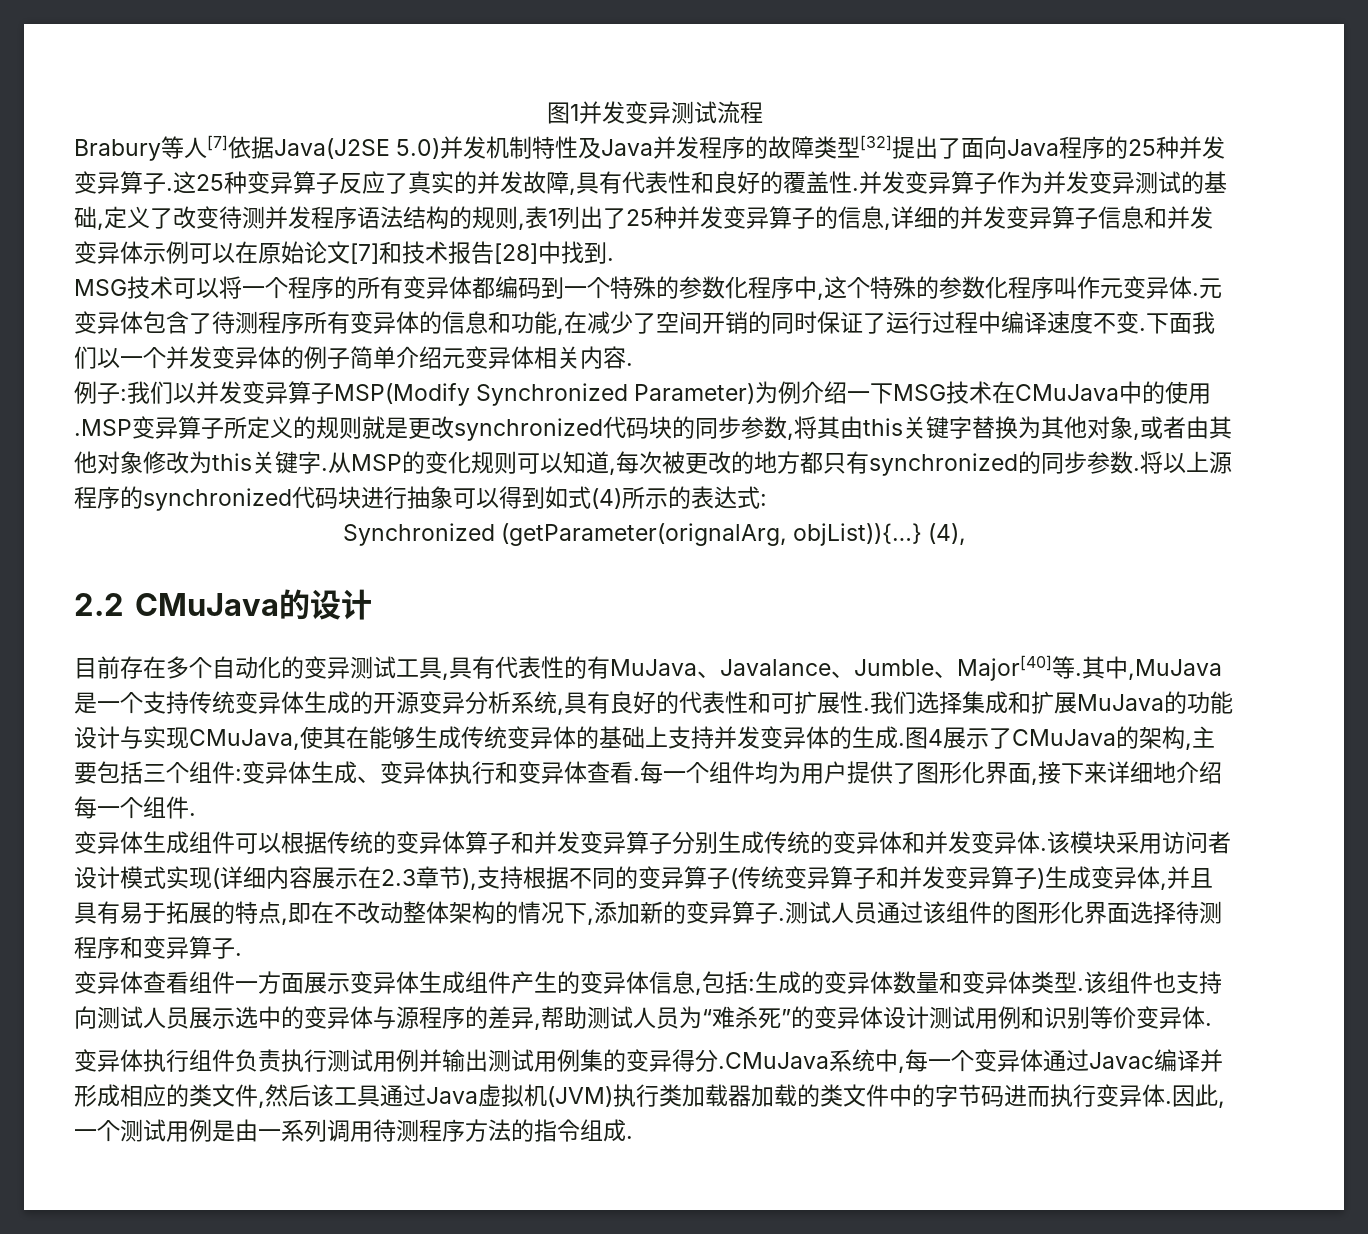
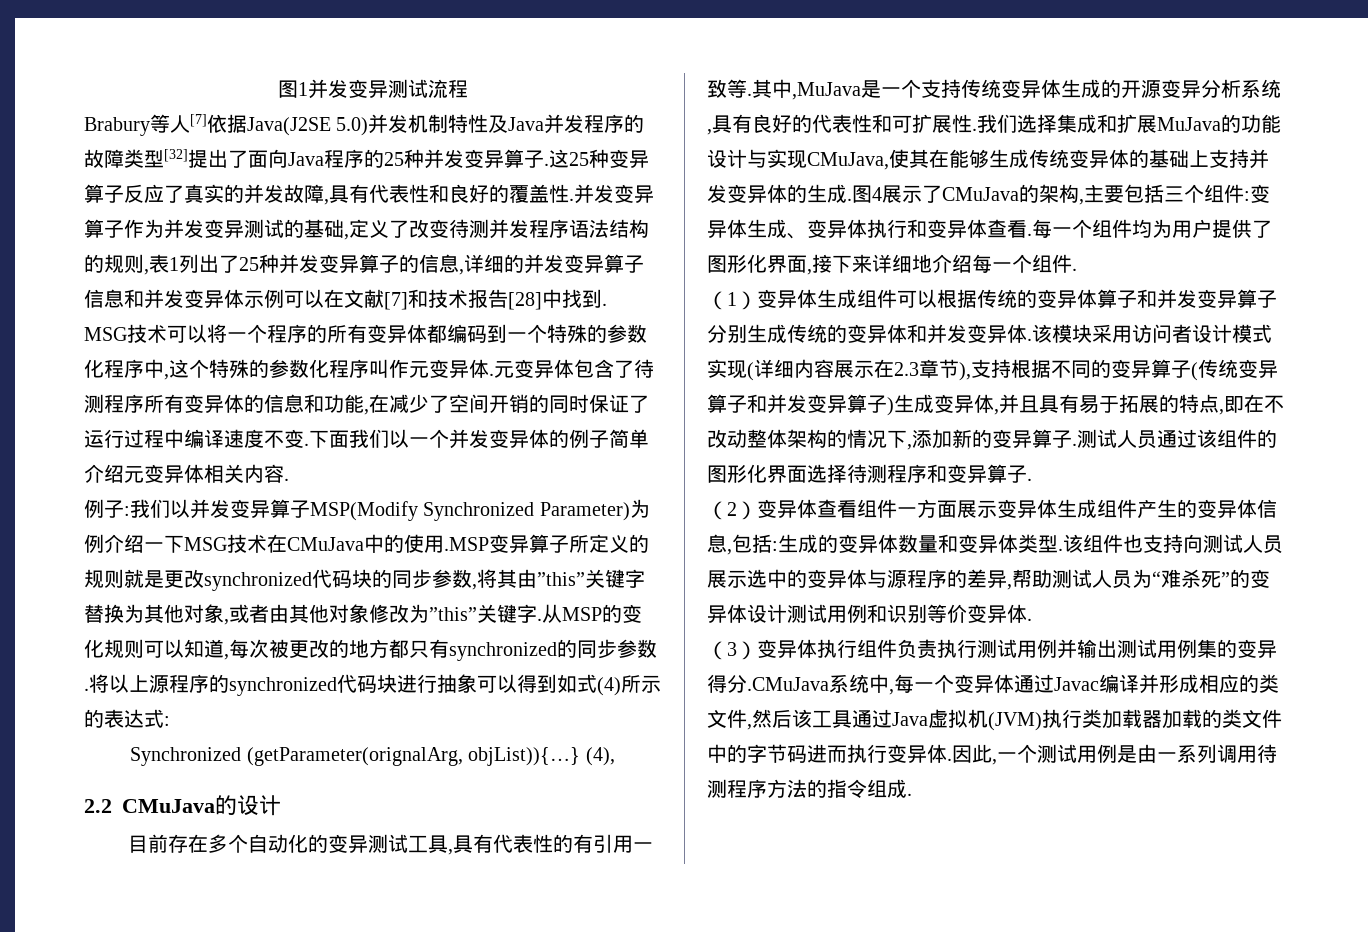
- 并发变异算子作为并发变异测试的基础,定义了改变待测并发程序语法结构的规则,表1列出了25种并发变异算子的信息,详细的并发变异算子信息和并发变异体示例可以在原始论文[7]和技术报告[28]中找到.
+ 并发变异算子作为并发变异测试的基础,定义了改变待测并发程序语法结构的规则,表1列出了25种并发变异算子的信息,详细的并发变异算子信息和并发变异体示例可以在文献[7]和技术报告[28]中找到.
- 例子:我们以并发变异算子MSP(Modify Synchronized Parameter)为例介绍一下MSG技术在CMuJava中的使用.MSP变异算子所定义的规则就是更改synchronized代码块的同步参数,将其由this关键字替换为其他对象,或者由其他对象修改为this关键字.
+ 例子:我们以并发变异算子MSP(Modify Synchronized Parameter)为例介绍一下MSG技术在CMuJava中的使用.MSP变异算子所定义的规则就是更改synchronized代码块的同步参数,将其由”this”关键字替换为其他对象,或者由其他对象修改为”this”关键字.
- 目前存在多个自动化的变异测试工具,具有代表性的有MuJava、Javalance、Jumble、Major[40]等.
+ 目前存在多个自动化的变异测试工具,具有代表性的有引用一致等.
- 变异体生成组件可以根据传统的变异体算子和并发变异算子分别生成传统的变异体和并发变异体.
+ （1）变异体生成组件可以根据传统的变异体算子和并发变异算子分别生成传统的变异体和并发变异体.
- 变异体查看组件一方面展示变异体生成组件产生的变异体信息,包括:生成的变异体数量和变异体类型.
+ （2）变异体查看组件一方面展示变异体生成组件产生的变异体信息,包括:生成的变异体数量和变异体类型.
- 变异体执行组件负责执行测试用例并输出测试用例集的变异得分.CMuJava系统中,每一个变异体通过Javac编译并形成相应的类文件,然后该工具通过Java虚拟机(JVM)执行类加载器加载的类文件中的字节码进而执行变异体.
+ （3）变异体执行组件负责执行测试用例并输出测试用例集的变异得分.CMuJava系统中,每一个变异体通过Javac编译并形成相应的类文件,然后该工具通过Java虚拟机(JVM)执行类加载器加载的类文件中的字节码进而执行变异体.

